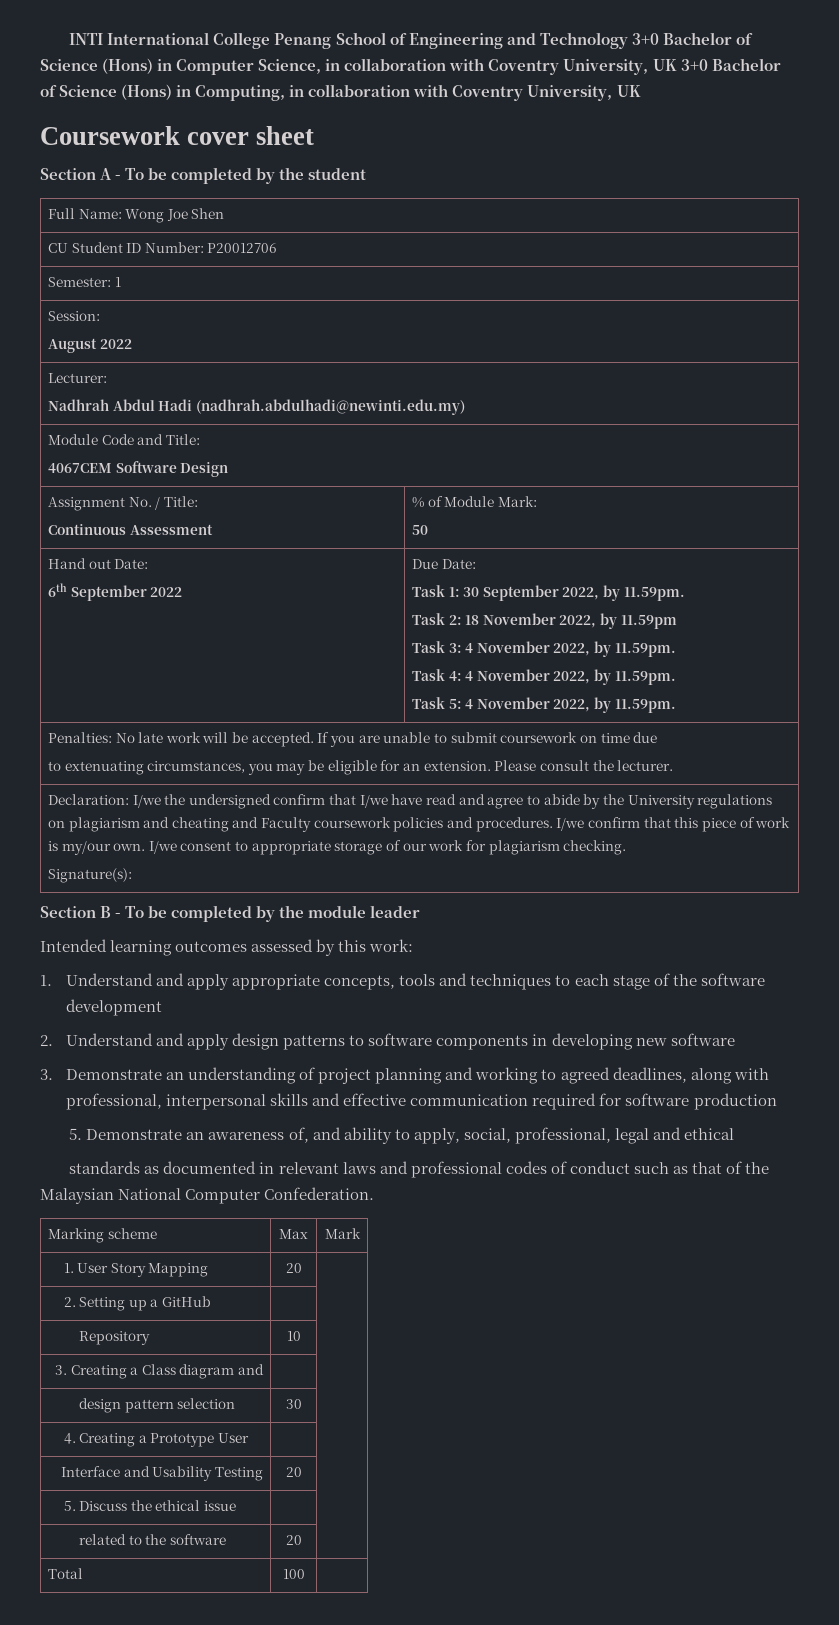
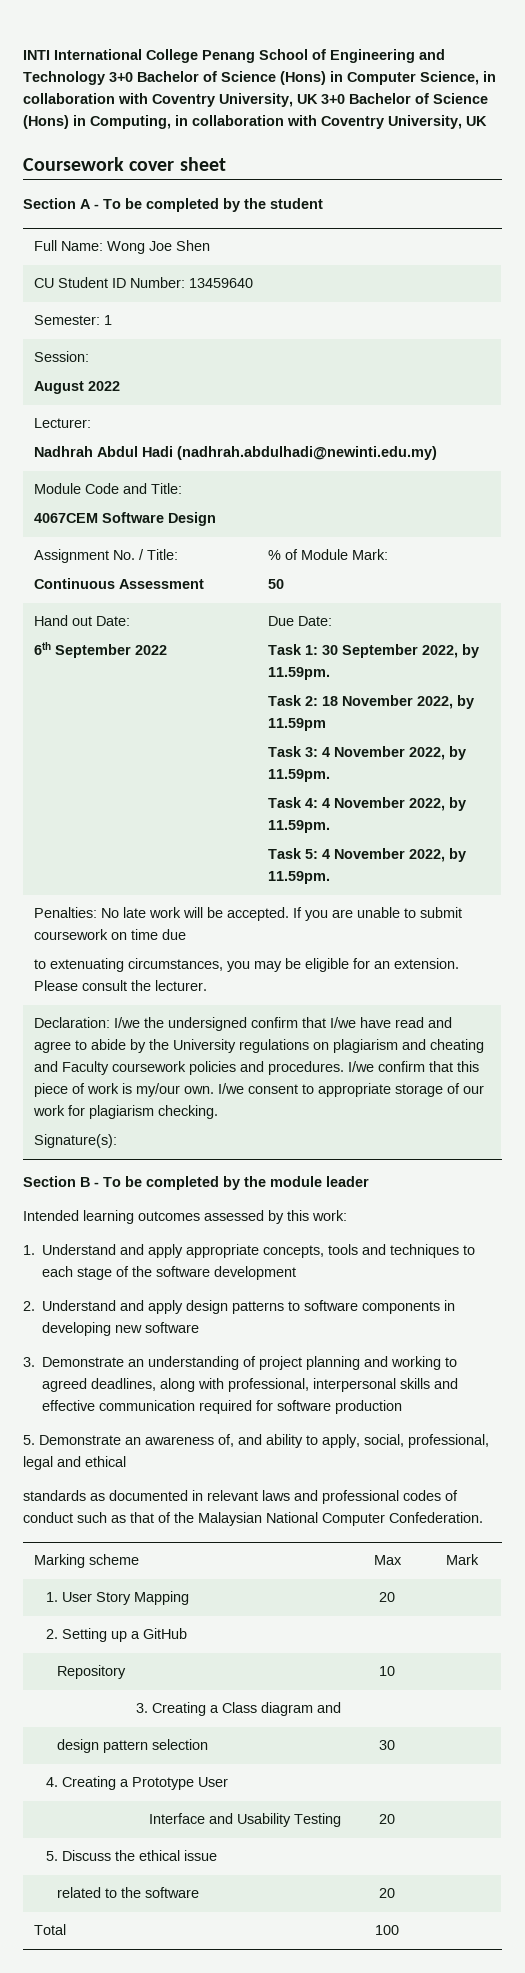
- CU Student ID Number: P20012706
+ CU Student ID Number: 13459640

